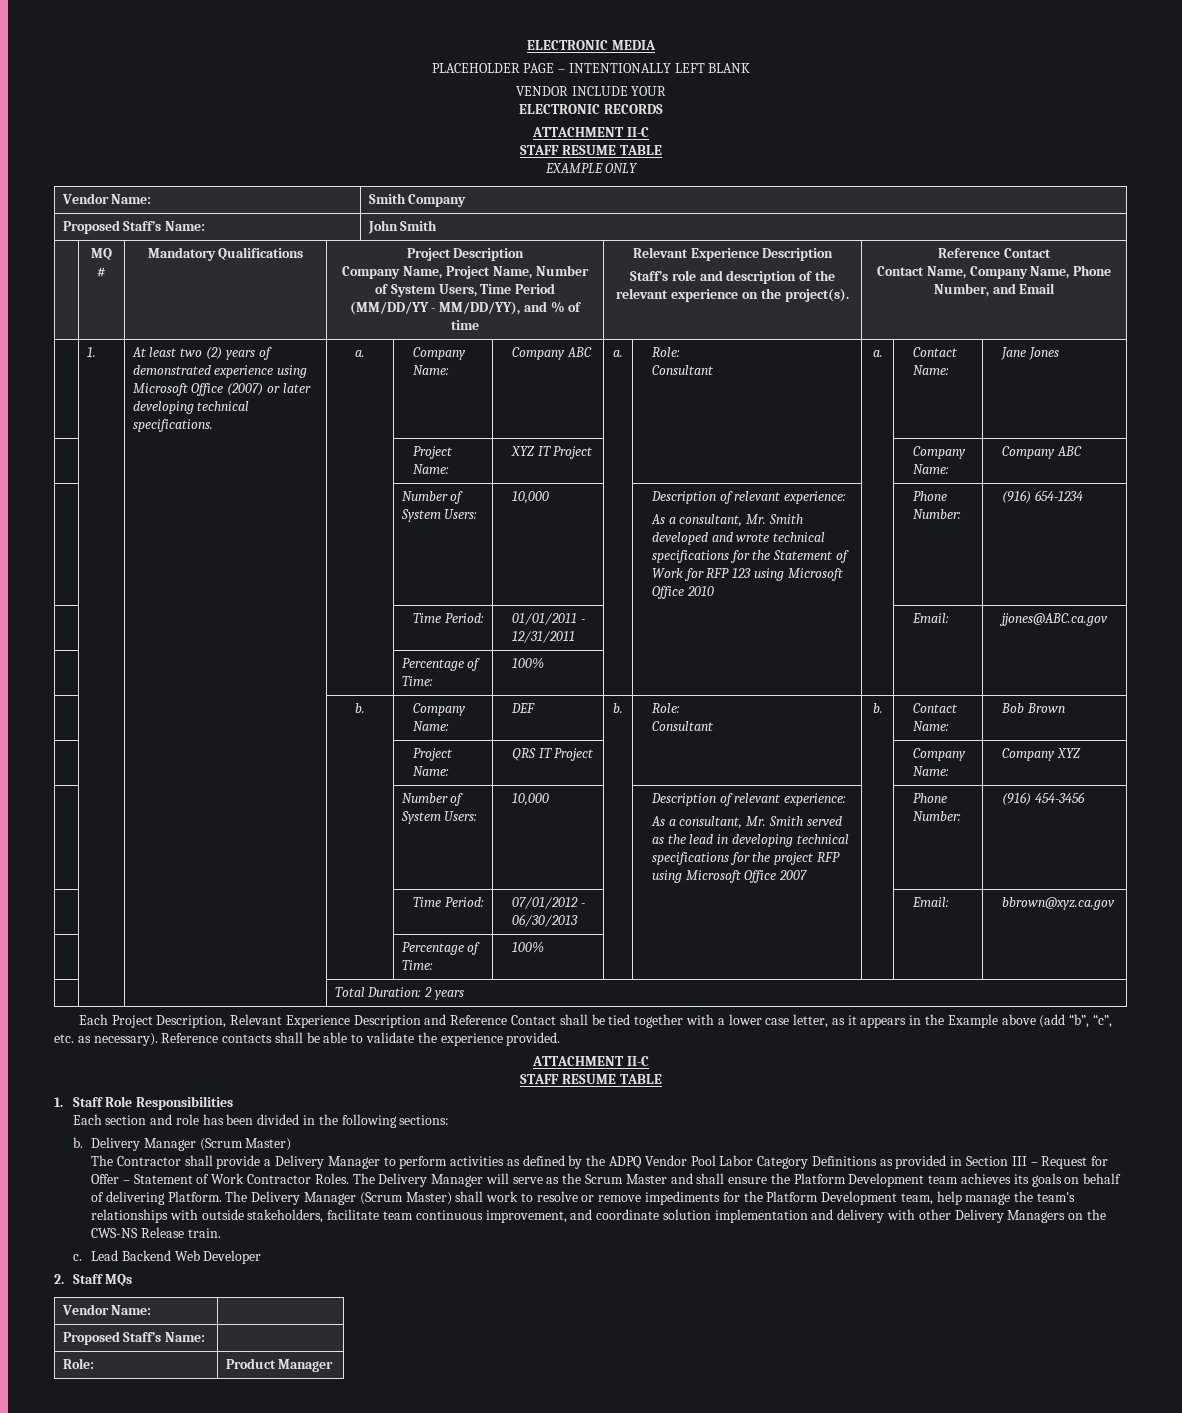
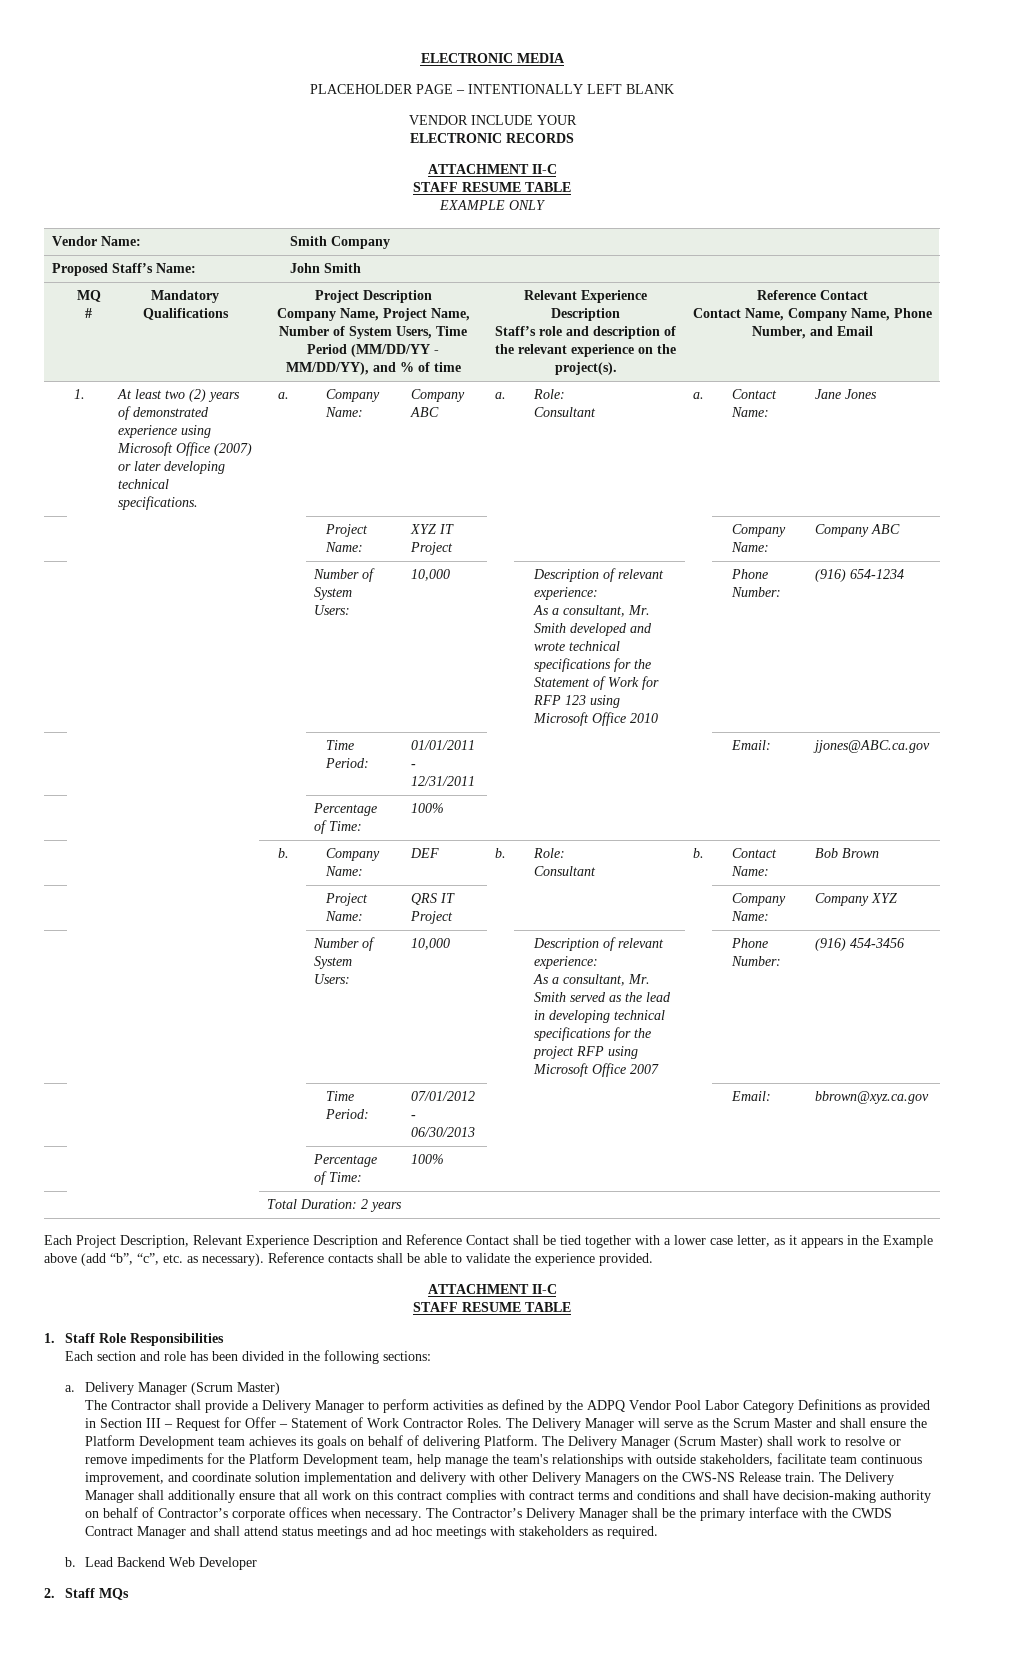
  Each section and role has been divided in the following sections:
- b.
+ a.
- The Delivery Manager (Scrum Master) shall work to resolve or remove impediments for the Platform Development team, help manage the team's relationships with outside stakeholders, facilitate team continuous improvement, and coordinate solution implementation and delivery with other Delivery Managers on the CWS-NS Release train.
- c.
+ The Delivery Manager (Scrum Master) shall work to resolve or remove impediments for the Platform Development team, help manage the team's relationships with outside stakeholders, facilitate team continuous improvement, and coordinate solution implementation and delivery with other Delivery Managers on the CWS-NS Release train. The Delivery Manager shall additionally ensure that all work on this contract complies with contract terms and conditions and shall have decision-making authority on behalf of Contractor’s corporate offices when necessary. The Contractor’s Delivery Manager shall be the primary interface with the CWDS Contract Manager and shall attend status meetings and ad hoc meetings with stakeholders as required.
+ b.
  2. Staff MQs
- Vendor Name: |
- Proposed Staff’s Name: |
- Role: | Product Manager

